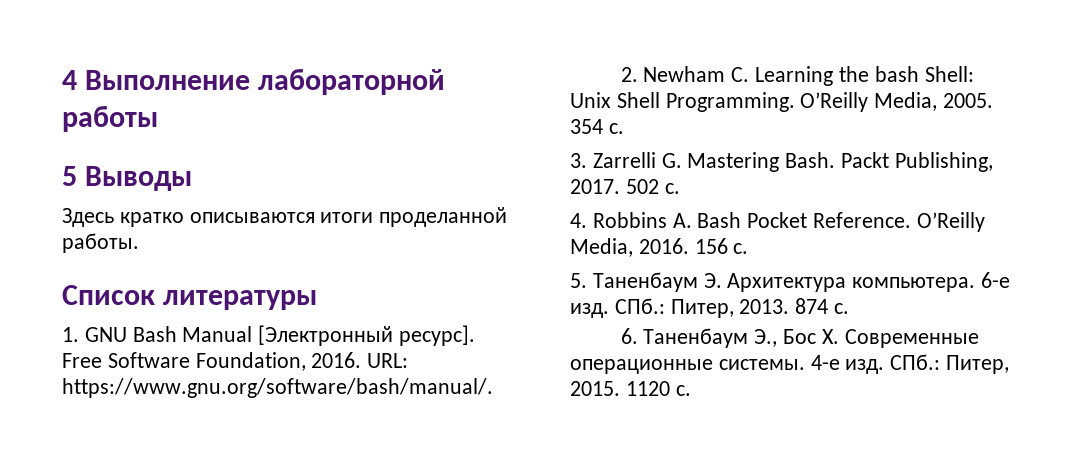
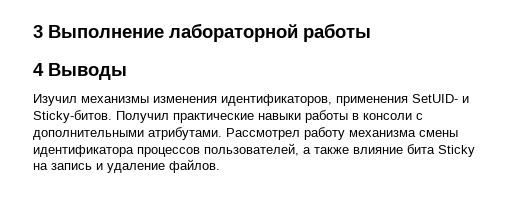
- 4 Выполнение лабораторной работы
+ 3 Выполнение лабораторной работы
- 5 Выводы
+ 4 Выводы
- Здесь кратко описываются итоги проделанной работы.
- Список литературы
- 1. GNU Bash Manual [Электронный ресурс]. Free Software Foundation, 2016. URL: https://www.gnu.org/software/bash/manual/.
- 2. Newham C. Learning the bash Shell: Unix Shell Programming. O’Reilly Media, 2005. 354 с.
- 3. Zarrelli G. Mastering Bash. Packt Publishing, 2017. 502 с.
- 4. Robbins A. Bash Pocket Reference. O’Reilly Media, 2016. 156 с.
- 5. Таненбаум Э. Архитектура компьютера. 6-е изд. СПб.: Питер, 2013. 874 с.
- 6. Таненбаум Э., Бос Х. Современные операционные системы. 4-е изд. СПб.: Питер, 2015. 1120 с.
+ Изучил механизмы изменения идентификаторов, применения SetUID- и Sticky-битов. Получил практические навыки работы в консоли с дополнительными атрибутами. Рассмотрел работу механизма смены идентификатора процессов пользователей, а также влияние бита Sticky на запись и удаление файлов.

